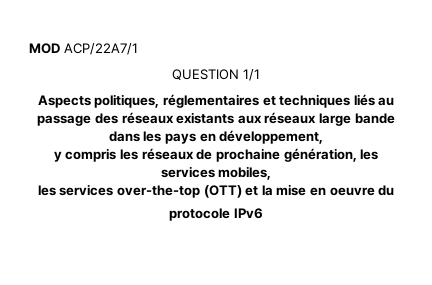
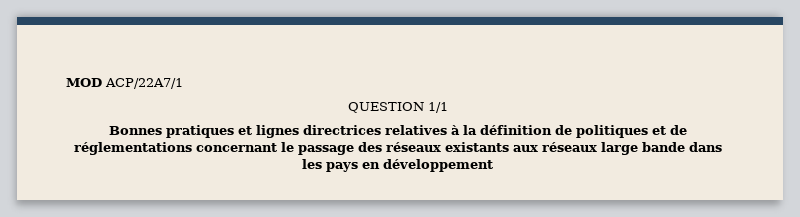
- Aspects politiques, réglementaires et techniques liés au passage des réseaux existants aux réseaux large bande dans les pays en développement,
- y compris les réseaux de prochaine génération, les services mobiles,
- les services over-the-top (OTT) et la mise en oeuvre du
- protocole IPv6
+ Bonnes pratiques et lignes directrices relatives à la définition de politiques et de réglementations concernant le passage des réseaux existants aux réseaux large bande dans les pays en développement

